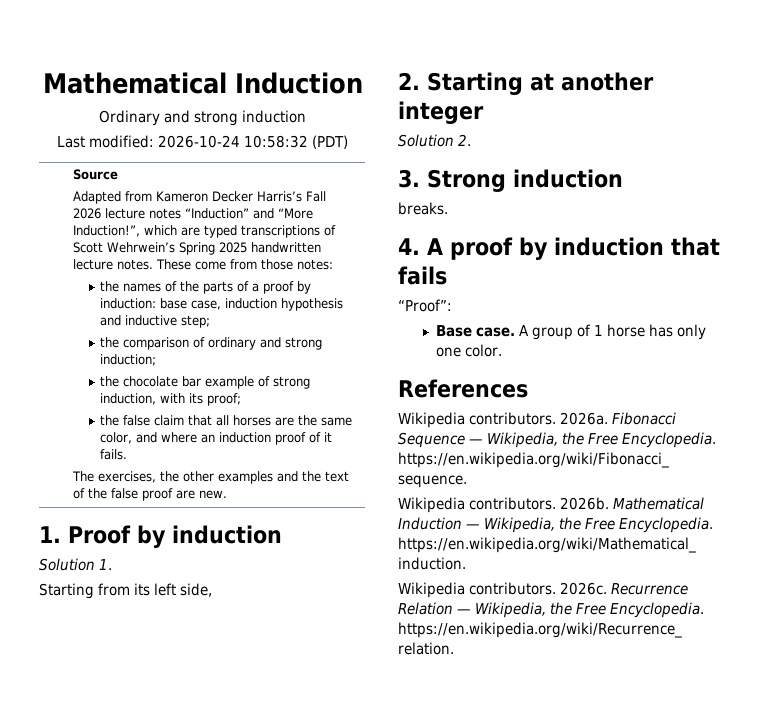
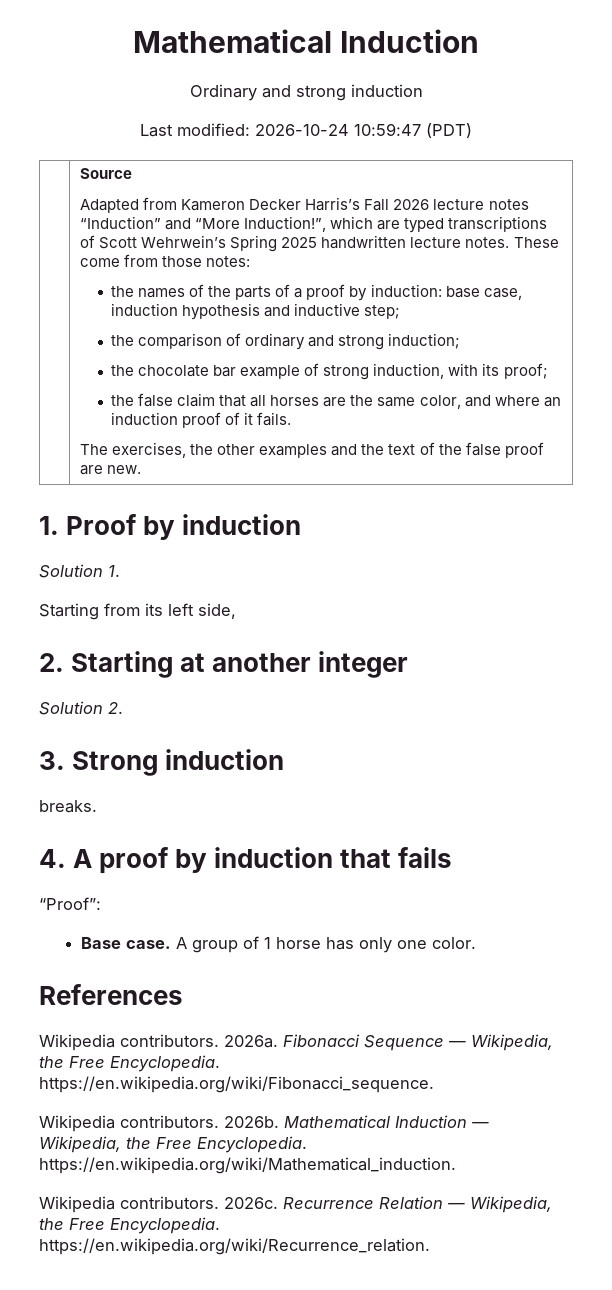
- Last modified: 2026-10-24 10:58:32 (PDT)
+ Last modified: 2026-10-24 10:59:47 (PDT)

